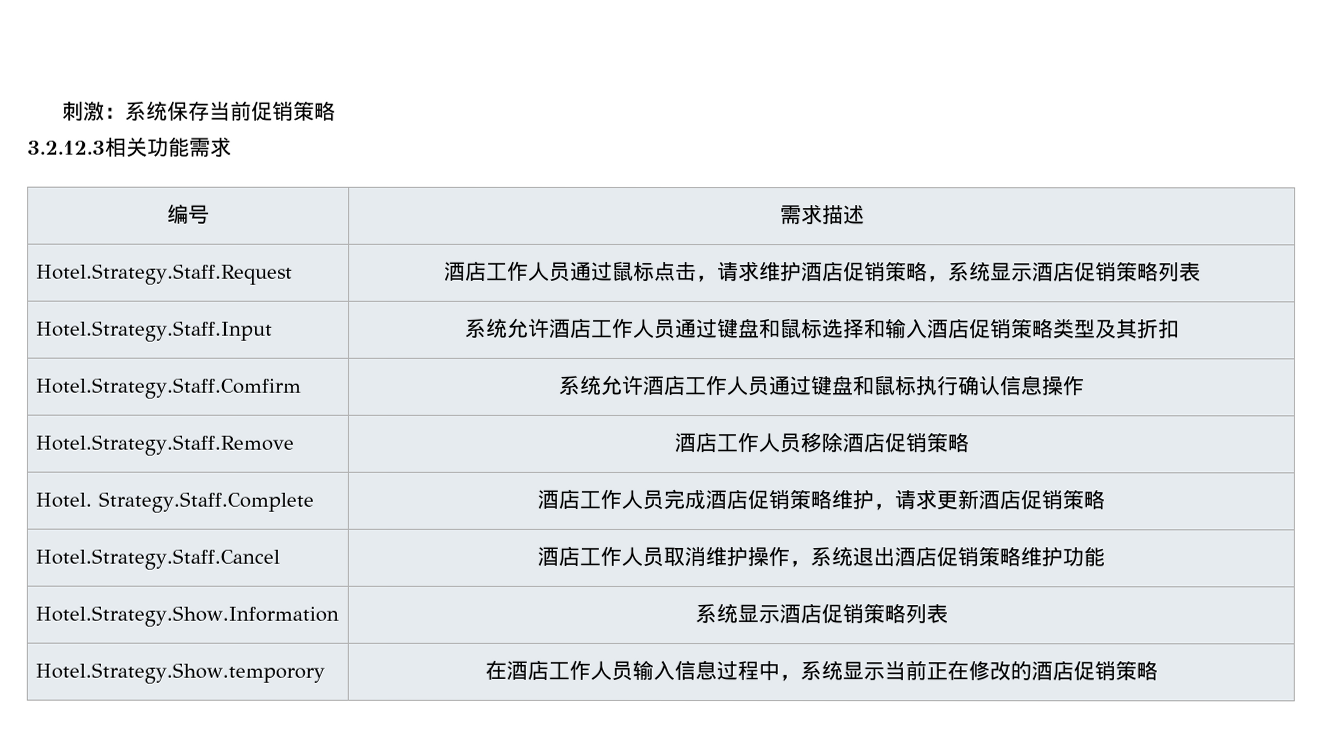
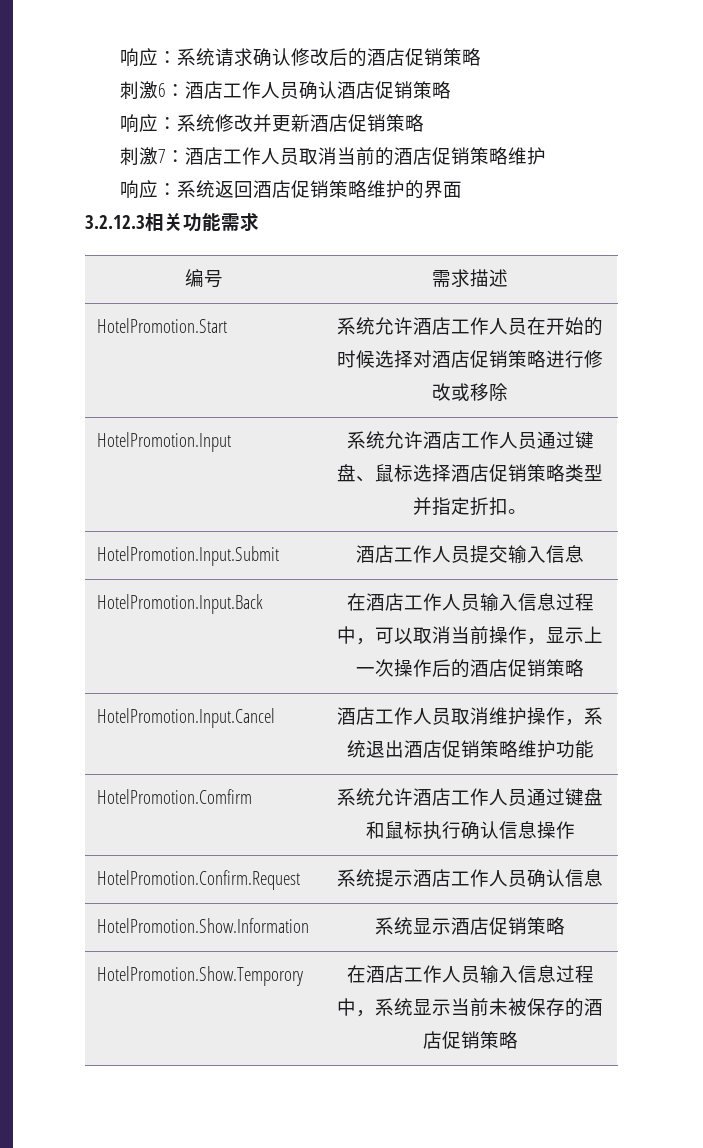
- 刺激：系统保存当前促销策略
+ 响应：系统请求确认修改后的酒店促销策略
+ 刺激6：酒店工作人员确认酒店促销策略
+ 响应：系统修改并更新酒店促销策略
+ 刺激7：酒店工作人员取消当前的酒店促销策略维护
+ 响应：系统返回酒店促销策略维护的界面
- Hotel.Strategy.Staff.Request | 酒店工作人员通过鼠标点击，请求维护酒店促销策略，系统显示酒店促销策略列表
- Hotel.Strategy.Staff.Input | 系统允许酒店工作人员通过键盘和鼠标选择和输入酒店促销策略类型及其折扣
- Hotel.Strategy.Staff.Comfirm | 系统允许酒店工作人员通过键盘和鼠标执行确认信息操作
- Hotel.Strategy.Staff.Remove | 酒店工作人员移除酒店促销策略
- Hotel. Strategy.Staff.Complete | 酒店工作人员完成酒店促销策略维护，请求更新酒店促销策略
- Hotel.Strategy.Staff.Cancel | 酒店工作人员取消维护操作，系统退出酒店促销策略维护功能
+ HotelPromotion.Start | 系统允许酒店工作人员在开始的时候选择对酒店促销策略进行修改或移除
+ HotelPromotion.Input | 系统允许酒店工作人员通过键盘、鼠标选择酒店促销策略类型并指定折扣。
+ HotelPromotion.Input.Submit | 酒店工作人员提交输入信息
+ HotelPromotion.Input.Back | 在酒店工作人员输入信息过程中，可以取消当前操作，显示上一次操作后的酒店促销策略
+ HotelPromotion.Input.Cancel | 酒店工作人员取消维护操作，系统退出酒店促销策略维护功能
- Hotel.Strategy.Show.Information | 系统显示酒店促销策略列表
- Hotel.Strategy.Show.temporory | 在酒店工作人员输入信息过程中，系统显示当前正在修改的酒店促销策略
+ HotelPromotion.Comfirm | 系统允许酒店工作人员通过键盘和鼠标执行确认信息操作
+ HotelPromotion.Confirm.Request | 系统提示酒店工作人员确认信息
+ HotelPromotion.Show.Information | 系统显示酒店促销策略
+ HotelPromotion.Show.Temporory | 在酒店工作人员输入信息过程中，系统显示当前未被保存的酒店促销策略

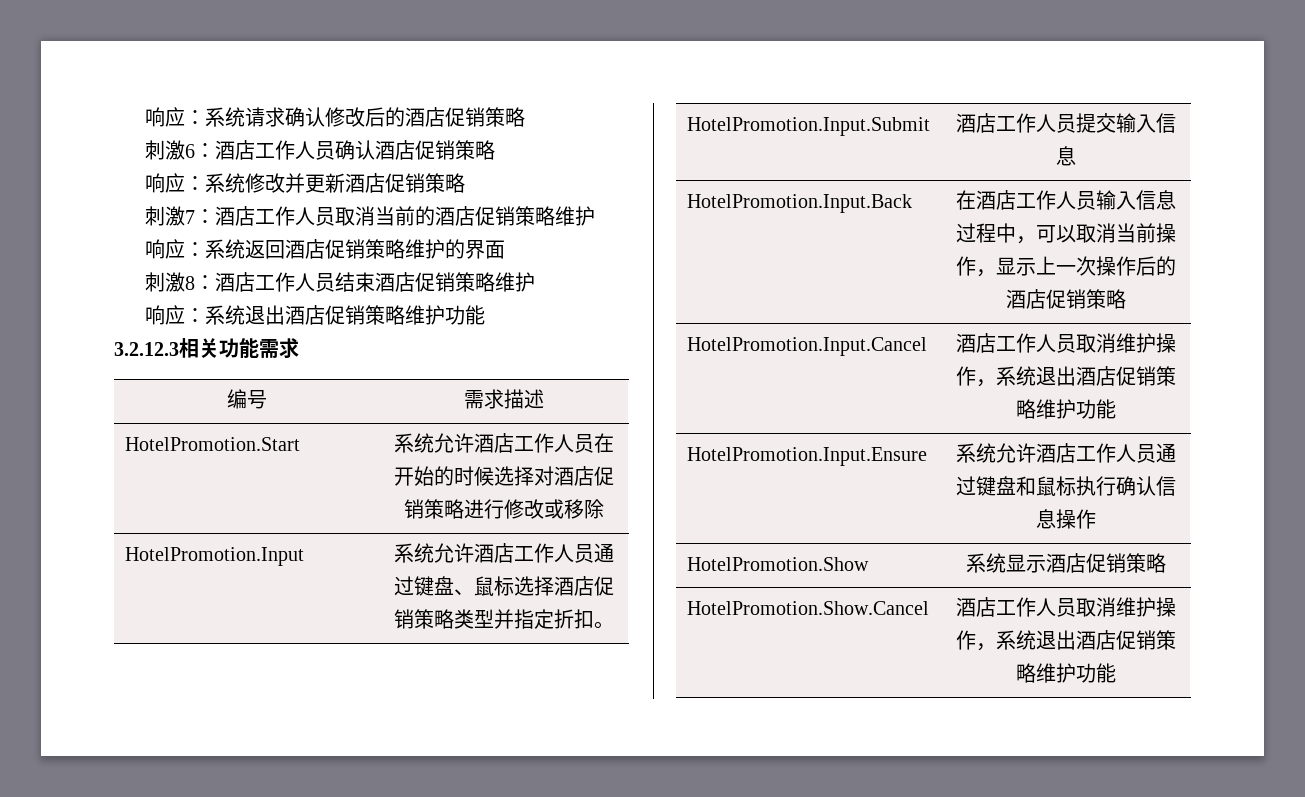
+ 刺激8：酒店工作人员结束酒店促销策略维护
+ 响应：系统退出酒店促销策略维护功能
- HotelPromotion.Comfirm | 系统允许酒店工作人员通过键盘和鼠标执行确认信息操作
+ HotelPromotion.Input.Ensure | 系统允许酒店工作人员通过键盘和鼠标执行确认信息操作
- HotelPromotion.Confirm.Request | 系统提示酒店工作人员确认信息
- HotelPromotion.Show.Information | 系统显示酒店促销策略
+ HotelPromotion.Show | 系统显示酒店促销策略
- HotelPromotion.Show.Temporory | 在酒店工作人员输入信息过程中，系统显示当前未被保存的酒店促销策略
+ HotelPromotion.Show.Cancel | 酒店工作人员取消维护操作，系统退出酒店促销策略维护功能

